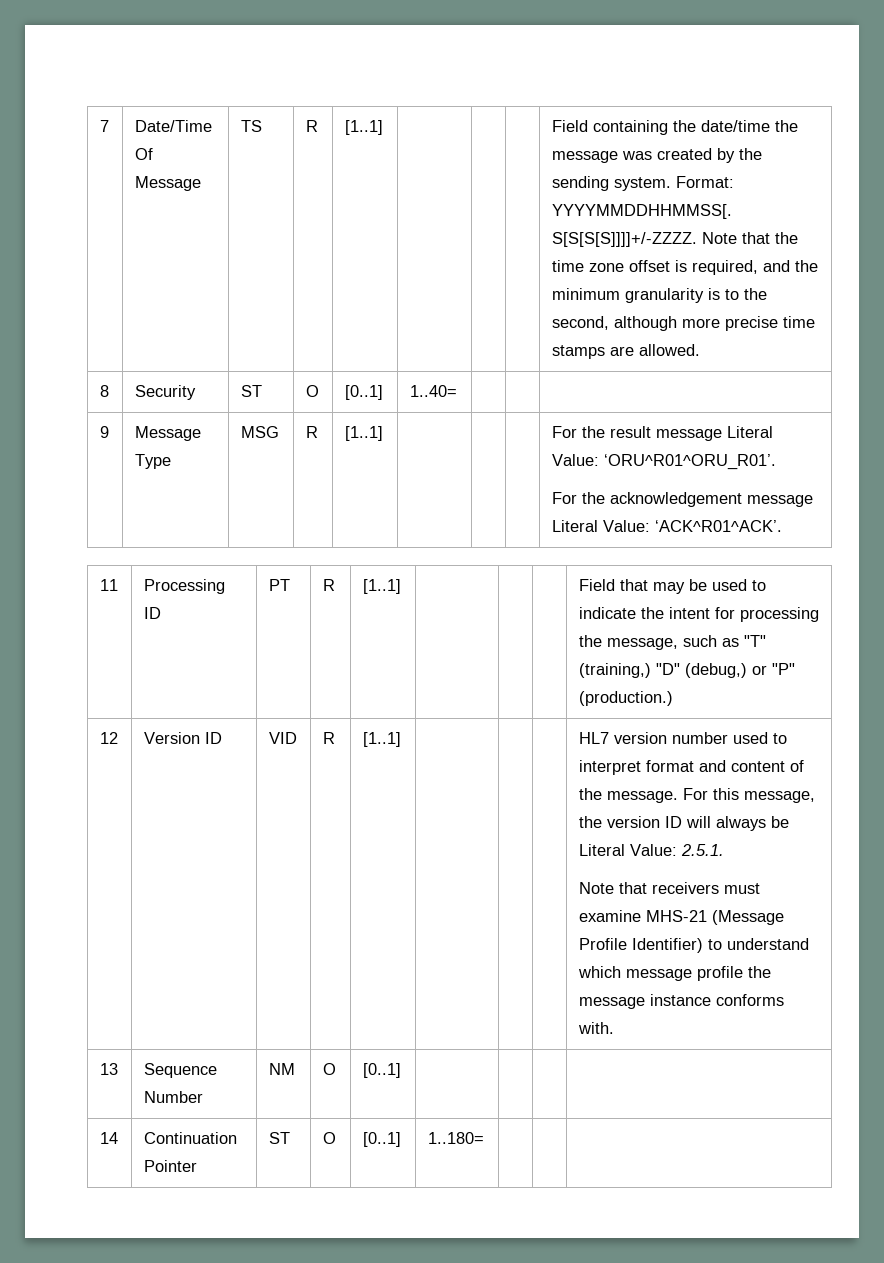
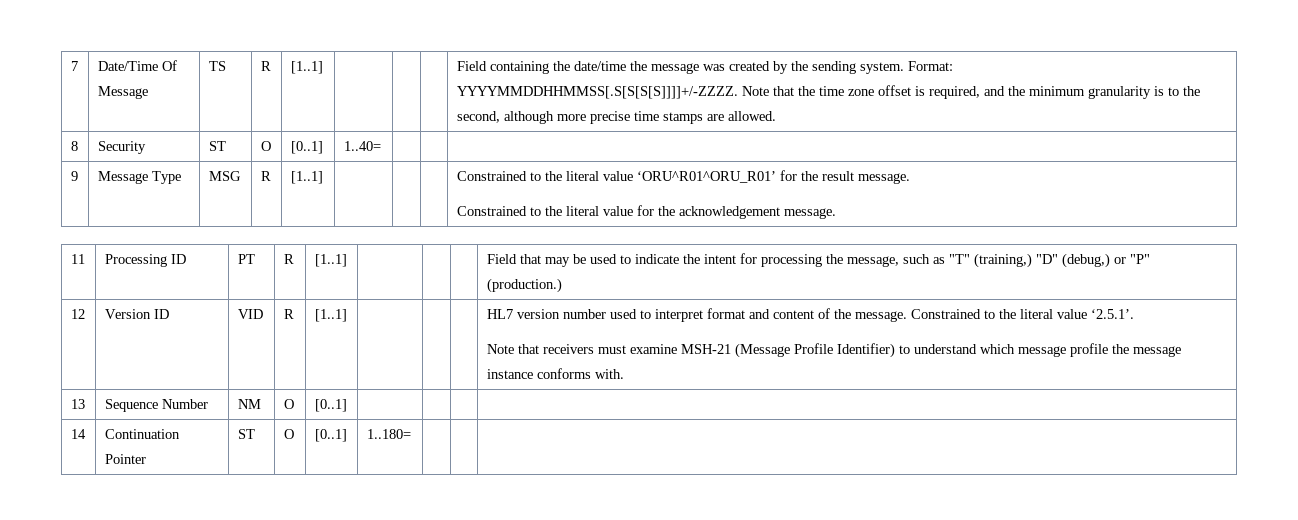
- 9 | Message Type | MSG | R | [1..1] | | | | For the result message Literal Value: ‘ORU^R01^ORU_R01’.
- For the acknowledgement message Literal Value: ‘ACK^R01^ACK’.
+ 9 | Message Type | MSG | R | [1..1] | | | | Constrained to the literal value ‘ORU^R01^ORU_R01’ for the result message.
+ Constrained to the literal value for the acknowledgement message.
- For this message, the version ID will always be Literal Value: 2.5.1.
+ Constrained to the literal value ‘2.5.1’.
- Note that receivers must examine MHS-21 (Message Profile Identifier) to understand which message profile the message instance conforms with.
+ Note that receivers must examine MSH-21 (Message Profile Identifier) to understand which message profile the message instance conforms with.

